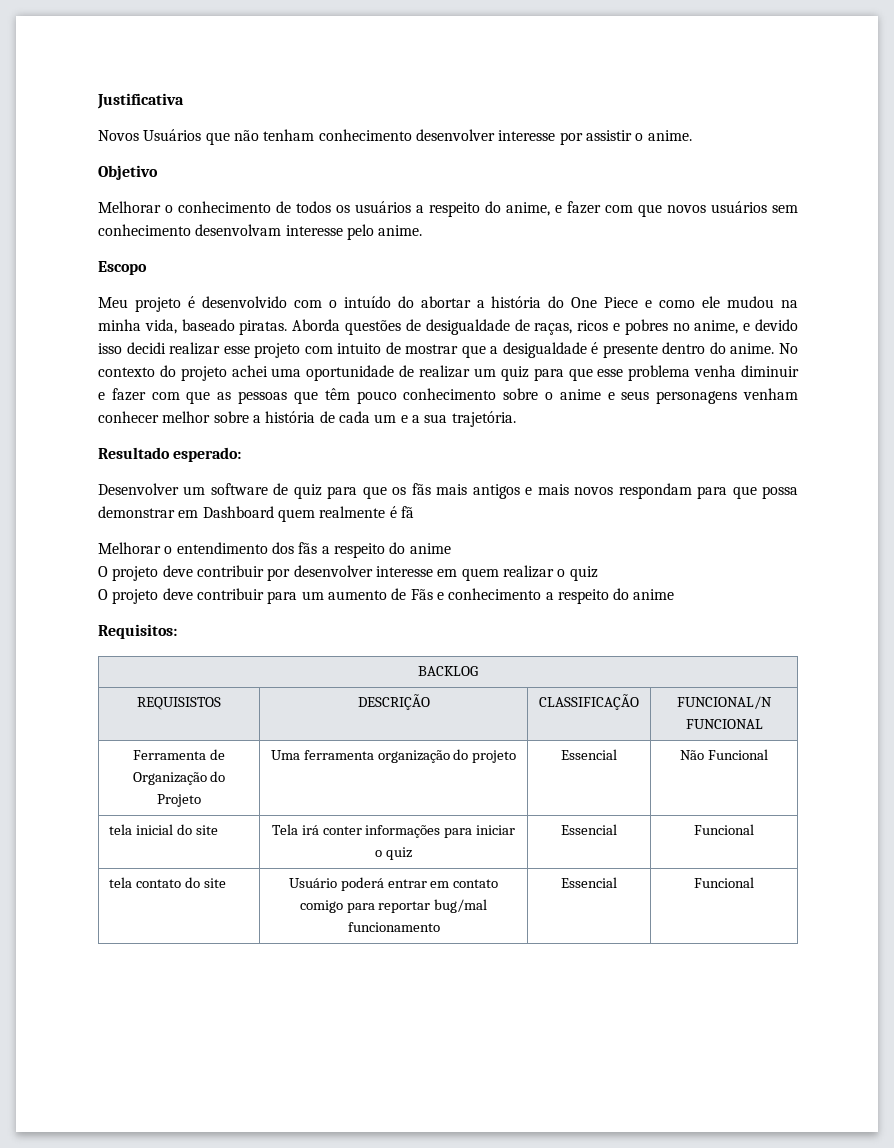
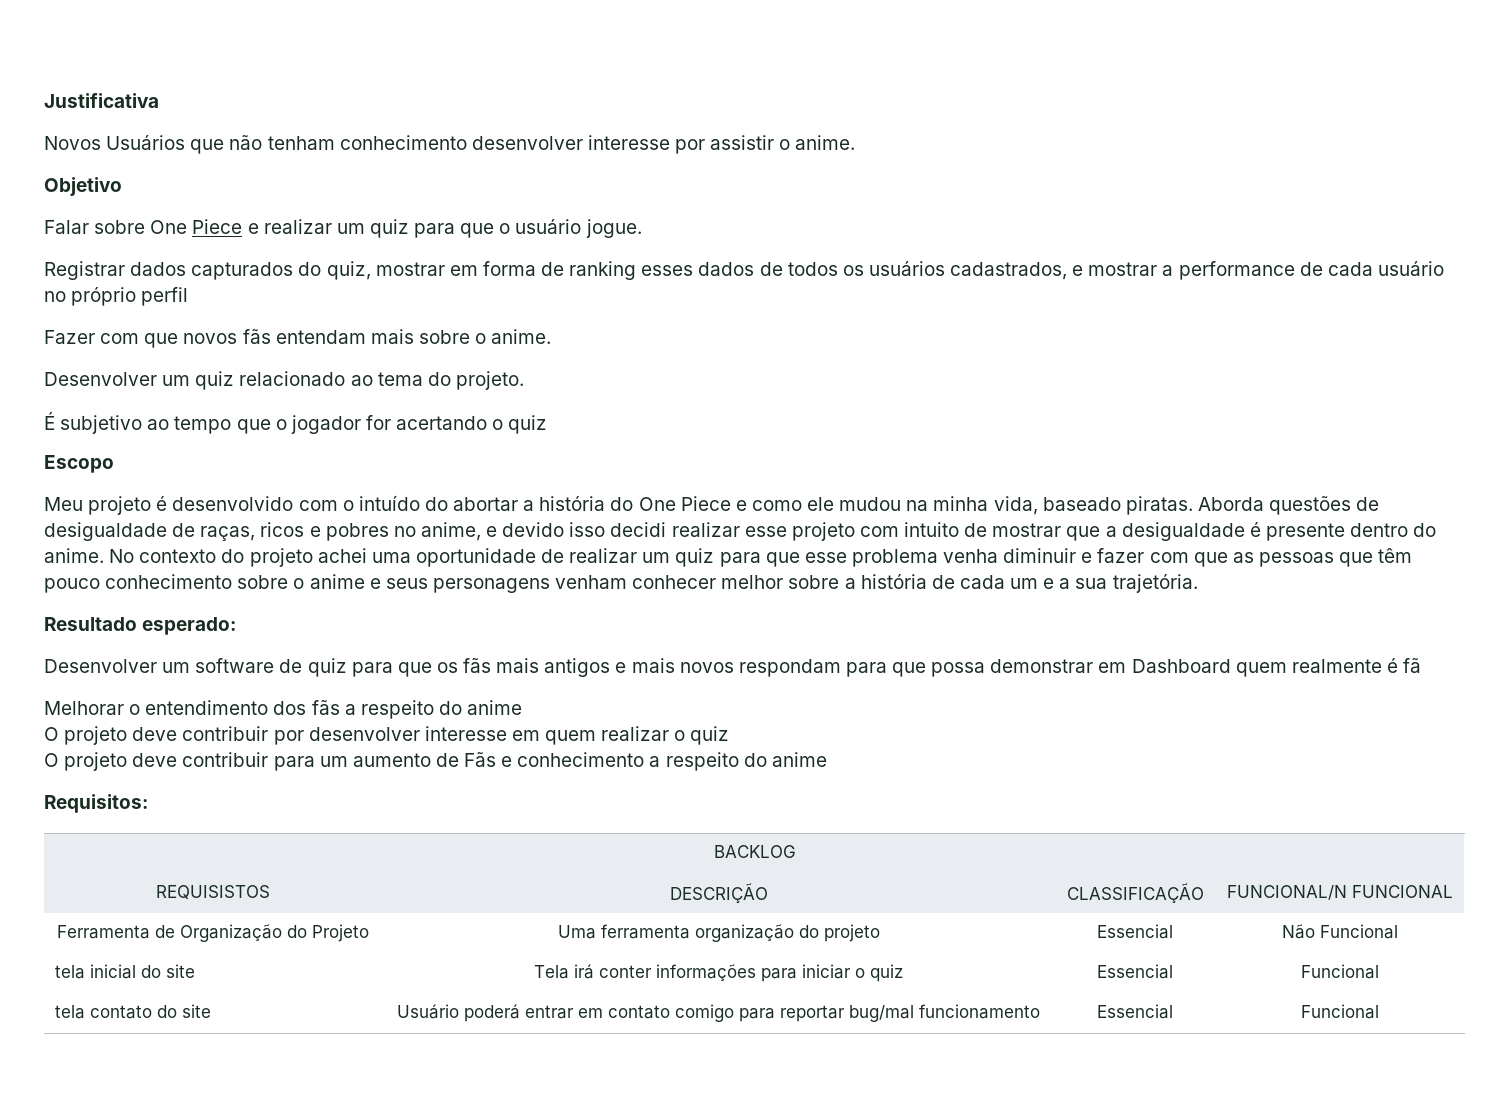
- Melhorar o conhecimento de todos os usuários a respeito do anime, e fazer com que novos usuários sem conhecimento desenvolvam interesse pelo anime.
+ Falar sobre One Piece e realizar um quiz para que o usuário jogue.
+ Registrar dados capturados do quiz, mostrar em forma de ranking esses dados de todos os usuários cadastrados, e mostrar a performance de cada usuário no próprio perfil
+ Fazer com que novos fãs entendam mais sobre o anime.
+ Desenvolver um quiz relacionado ao tema do projeto.
+ É subjetivo ao tempo que o jogador for acertando o quiz

